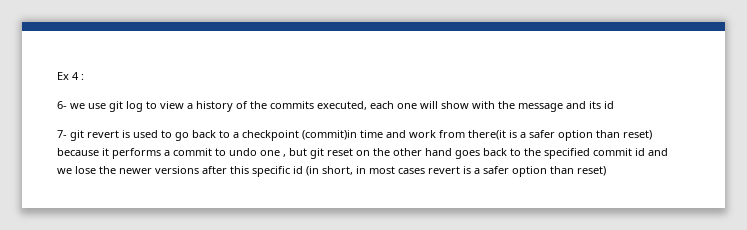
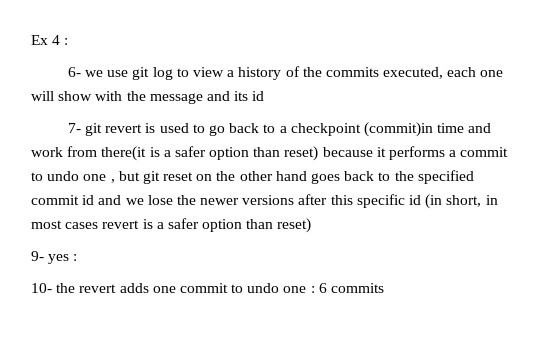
+ 9- yes :
+ 10- the revert adds one commit to undo one : 6 commits

